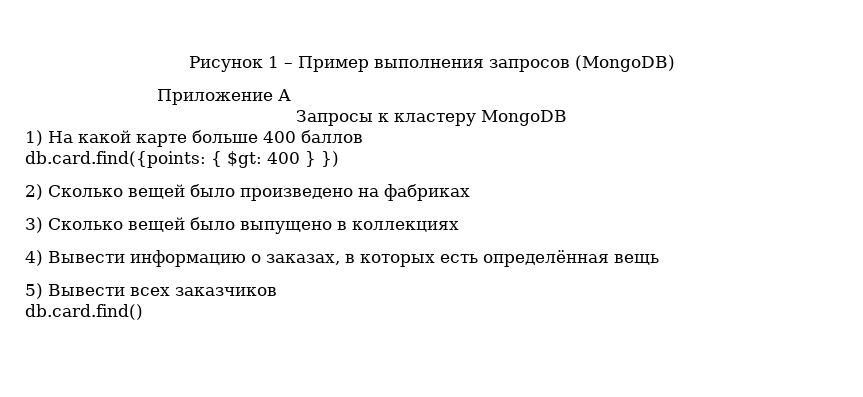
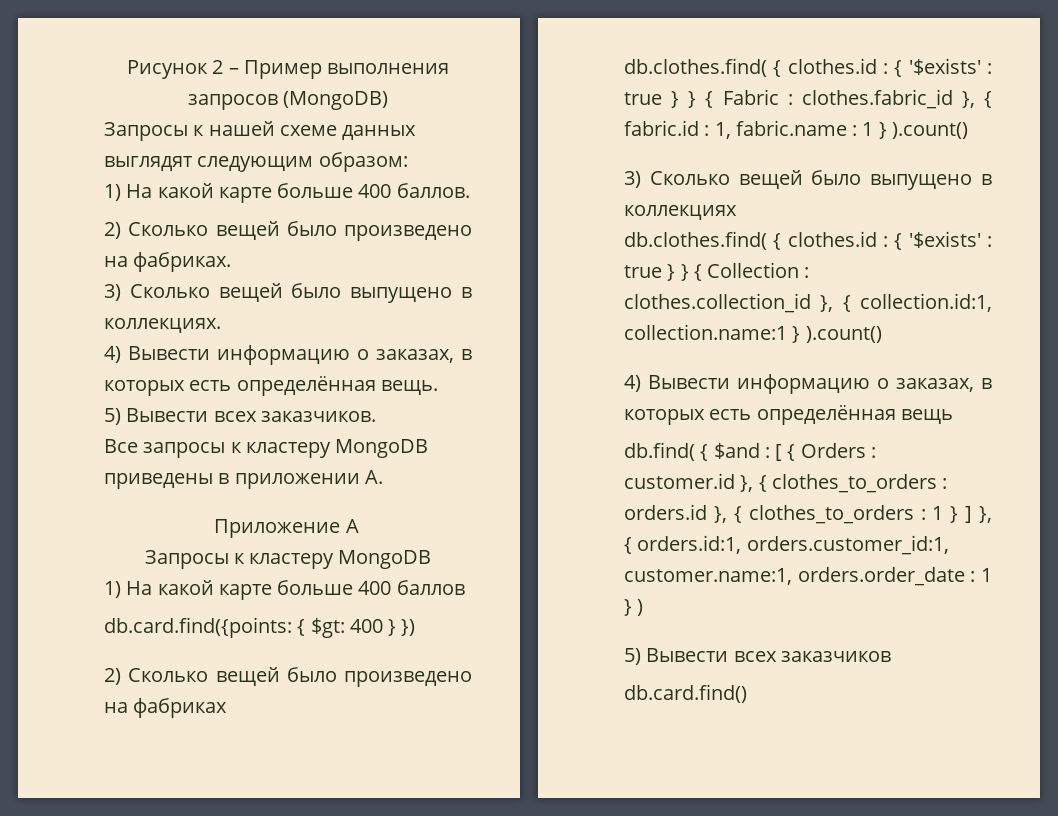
- Рисунок 1 – Пример выполнения запросов (MongoDB)
+ Рисунок 2 – Пример выполнения запросов (MongoDB)
+ Запросы к нашей схеме данных выглядят следующим образом:
+ 1) На какой карте больше 400 баллов.
+ 2) Сколько вещей было произведено на фабриках.
+ 3) Сколько вещей было выпущено в коллекциях.
+ 4) Вывести информацию о заказах, в которых есть определённая вещь.
+ 5) Вывести всех заказчиков.
+ Все запросы к кластеру MongoDB приведены в приложении А.
+ db.clothes.find( { clothes.id : { '$exists' : true } } { Fabric : clothes.fabric_id }, { fabric.id : 1, fabric.name : 1 } ).count()
+ db.clothes.find( { clothes.id : { '$exists' : true } } { Collection : clothes.collection_id }, { collection.id:1, collection.name:1 } ).count()
+ db.find( { $and : [ { Orders : customer.id }, { clothes_to_orders : orders.id }, { clothes_to_orders : 1 } ] }, { orders.id:1, orders.customer_id:1, customer.name:1, orders.order_date : 1 } )

